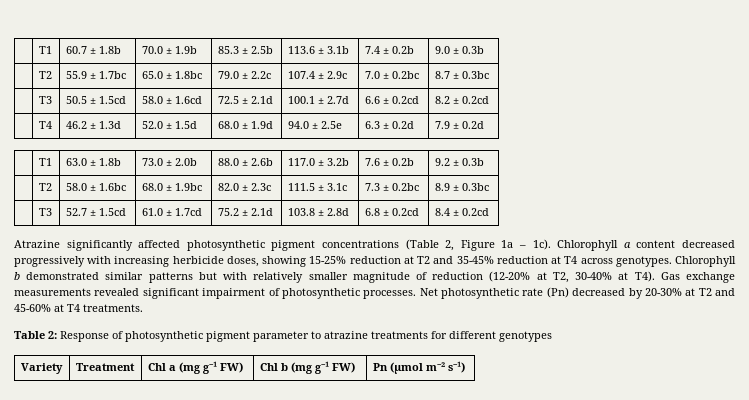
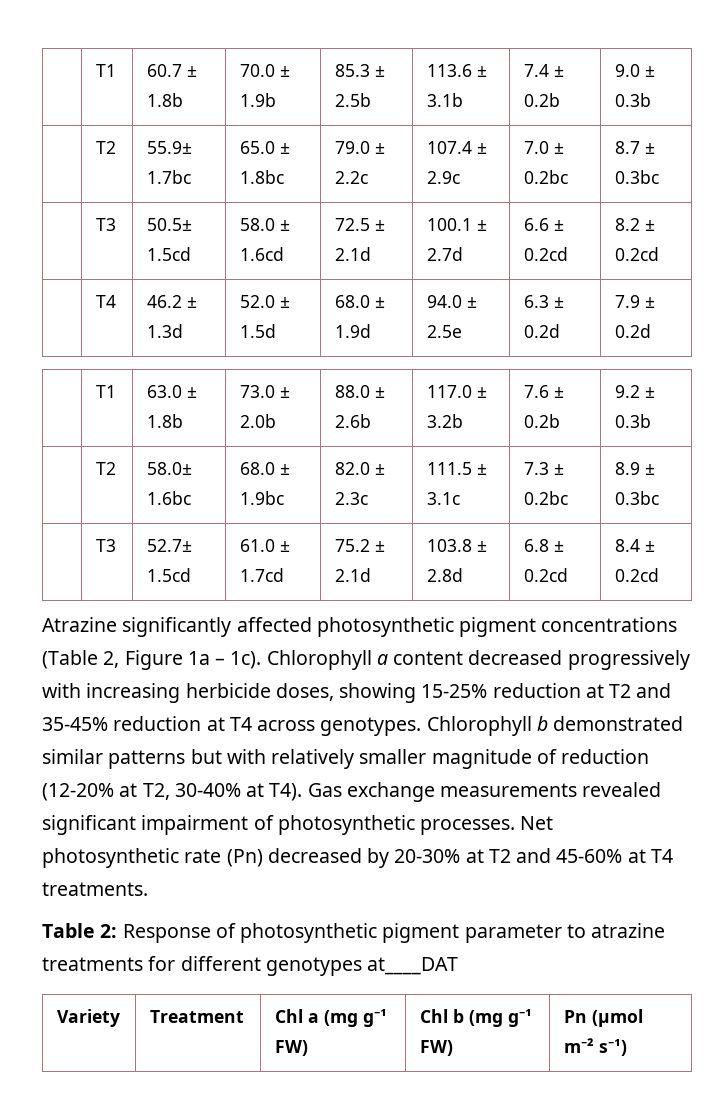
- | T2 | 55.9 ± 1.7bc | 65.0 ± 1.8bc | 79.0 ± 2.2c | 107.4 ± 2.9c | 7.0 ± 0.2bc | 8.7 ± 0.3bc
+ | T2 | 55.9± 1.7bc | 65.0 ± 1.8bc | 79.0 ± 2.2c | 107.4 ± 2.9c | 7.0 ± 0.2bc | 8.7 ± 0.3bc
- | T3 | 50.5 ± 1.5cd | 58.0 ± 1.6cd | 72.5 ± 2.1d | 100.1 ± 2.7d | 6.6 ± 0.2cd | 8.2 ± 0.2cd
+ | T3 | 50.5± 1.5cd | 58.0 ± 1.6cd | 72.5 ± 2.1d | 100.1 ± 2.7d | 6.6 ± 0.2cd | 8.2 ± 0.2cd
- | T2 | 58.0 ± 1.6bc | 68.0 ± 1.9bc | 82.0 ± 2.3c | 111.5 ± 3.1c | 7.3 ± 0.2bc | 8.9 ± 0.3bc
+ | T2 | 58.0± 1.6bc | 68.0 ± 1.9bc | 82.0 ± 2.3c | 111.5 ± 3.1c | 7.3 ± 0.2bc | 8.9 ± 0.3bc
- | T3 | 52.7 ± 1.5cd | 61.0 ± 1.7cd | 75.2 ± 2.1d | 103.8 ± 2.8d | 6.8 ± 0.2cd | 8.4 ± 0.2cd
+ | T3 | 52.7± 1.5cd | 61.0 ± 1.7cd | 75.2 ± 2.1d | 103.8 ± 2.8d | 6.8 ± 0.2cd | 8.4 ± 0.2cd
- Table 2: Response of photosynthetic pigment parameter to atrazine treatments for different genotypes
+ Table 2: Response of photosynthetic pigment parameter to atrazine treatments for different genotypes at____DAT

